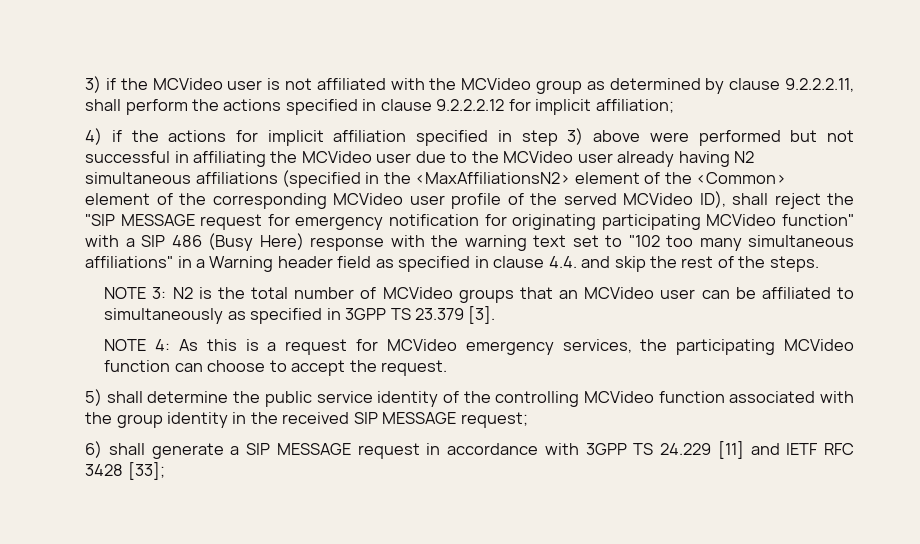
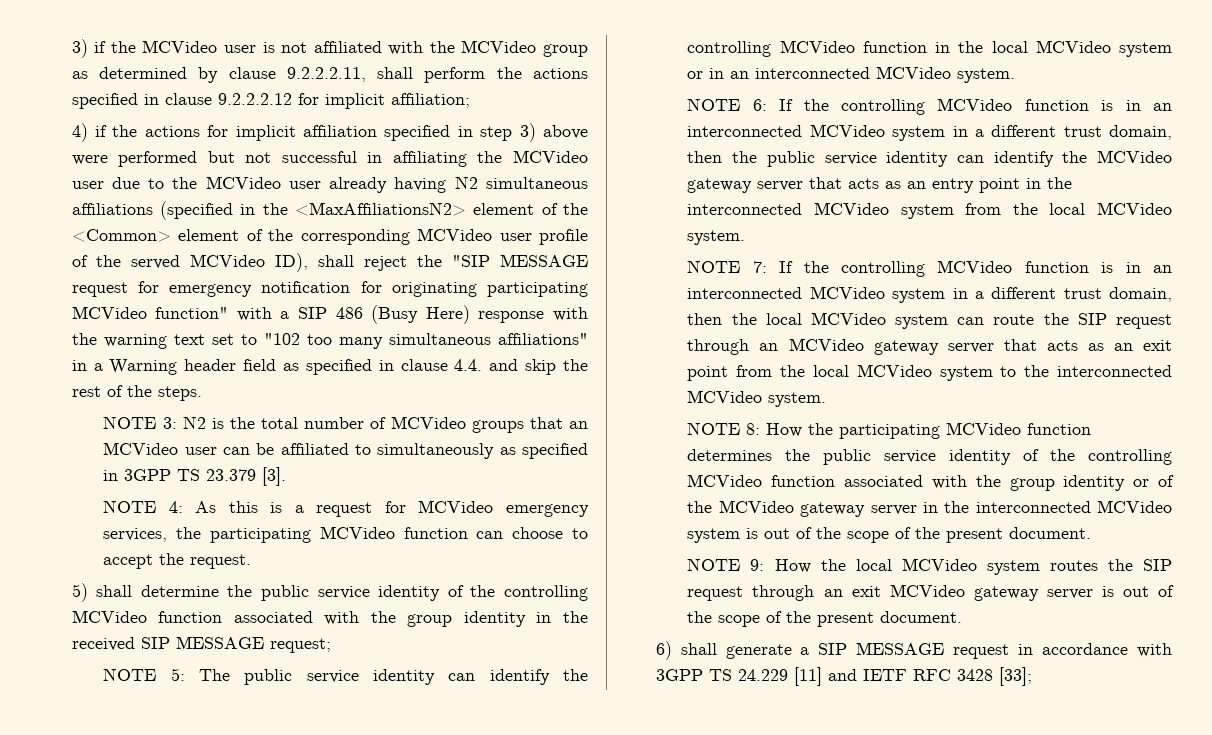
+ NOTE 5: The public service identity can identify the controlling MCVideo function in the local MCVideo system or in an interconnected MCVideo system.
+ NOTE 6: If the controlling MCVideo function is in an interconnected MCVideo system in a different trust domain, then the public service identity can identify the MCVideo gateway server that acts as an entry point in the interconnected MCVideo system from the local MCVideo system.
+ NOTE 7: If the controlling MCVideo function is in an interconnected MCVideo system in a different trust domain, then the local MCVideo system can route the SIP request through an MCVideo gateway server that acts as an exit point from the local MCVideo system to the interconnected MCVideo system.
+ NOTE 8: How the participating MCVideo function determines the public service identity of the controlling MCVideo function associated with the group identity or of the MCVideo gateway server in the interconnected MCVideo system is out of the scope of the present document.
+ NOTE 9: How the local MCVideo system routes the SIP request through an exit MCVideo gateway server is out of the scope of the present document.

